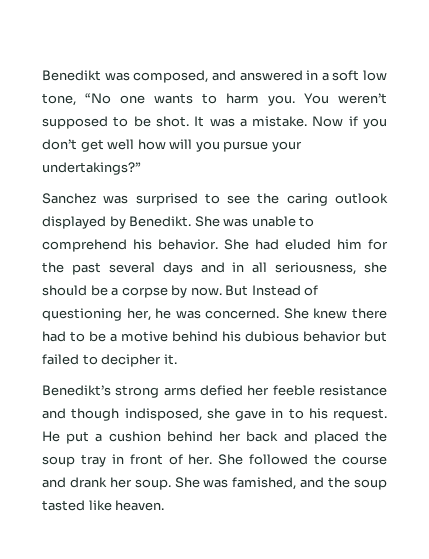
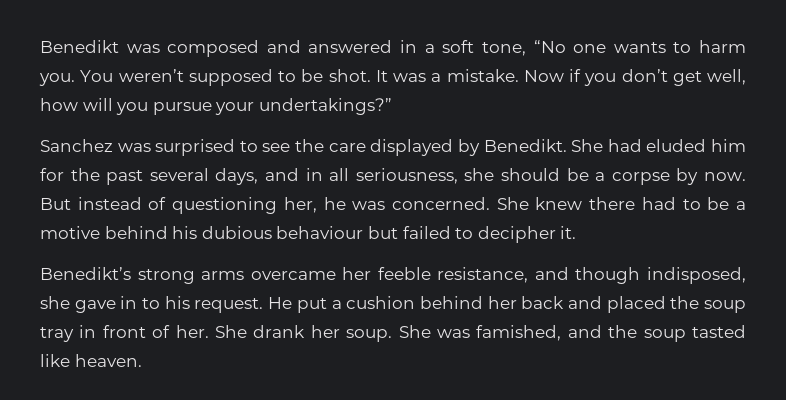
- Benedikt was composed, and answered in a soft low tone, “No one wants to harm you.
+ Benedikt was composed and answered in a soft tone, “No one wants to harm you.
- Now if you don’t get well how will you pursue your undertakings?”
+ Now if you don’t get well, how will you pursue your undertakings?”
- Sanchez was surprised to see the caring outlook displayed by Benedikt.
+ Sanchez was surprised to see the care displayed by Benedikt.
- She was unable to comprehend his behavior. She had eluded him for the past several days and in all seriousness, she should be a corpse by now.
+ She had eluded him for the past several days, and in all seriousness, she should be a corpse by now.
- But Instead of questioning her, he was concerned.
+ But instead of questioning her, he was concerned.
- She knew there had to be a motive behind his dubious behavior but failed to decipher it.
+ She knew there had to be a motive behind his dubious behaviour but failed to decipher it.
- Benedikt’s strong arms defied her feeble resistance and though indisposed, she gave in to his request.
+ Benedikt’s strong arms overcame her feeble resistance, and though indisposed, she gave in to his request.
- She followed the course and drank her soup.
+ She drank her soup.

